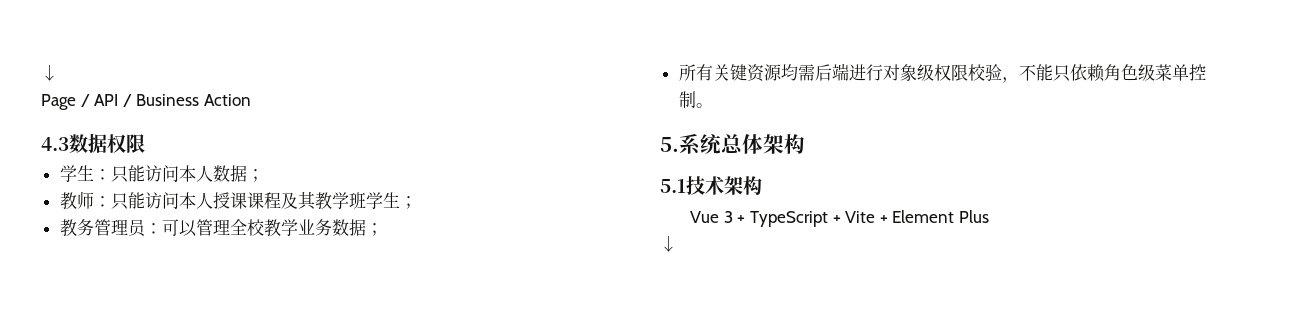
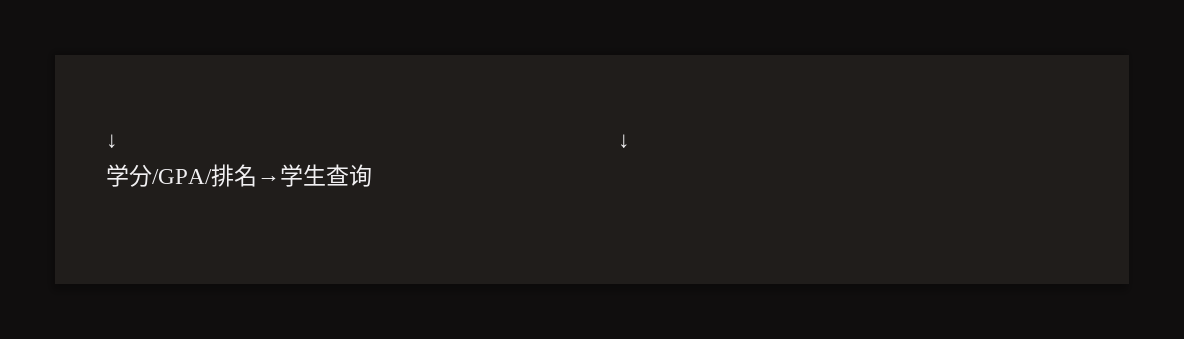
- Page / API / Business Action
- 4.3数据权限
- 学生：只能访问本人数据；
- 教师：只能访问本人授课课程及其教学班学生；
- 教务管理员：可以管理全校教学业务数据；
- 所有关键资源均需后端进行对象级权限校验，不能只依赖角色级菜单控制。
- 5.系统总体架构
- 5.1技术架构
- Vue 3 + TypeScript + Vite + Element Plus
+ 学分/GPA/排名→学生查询

